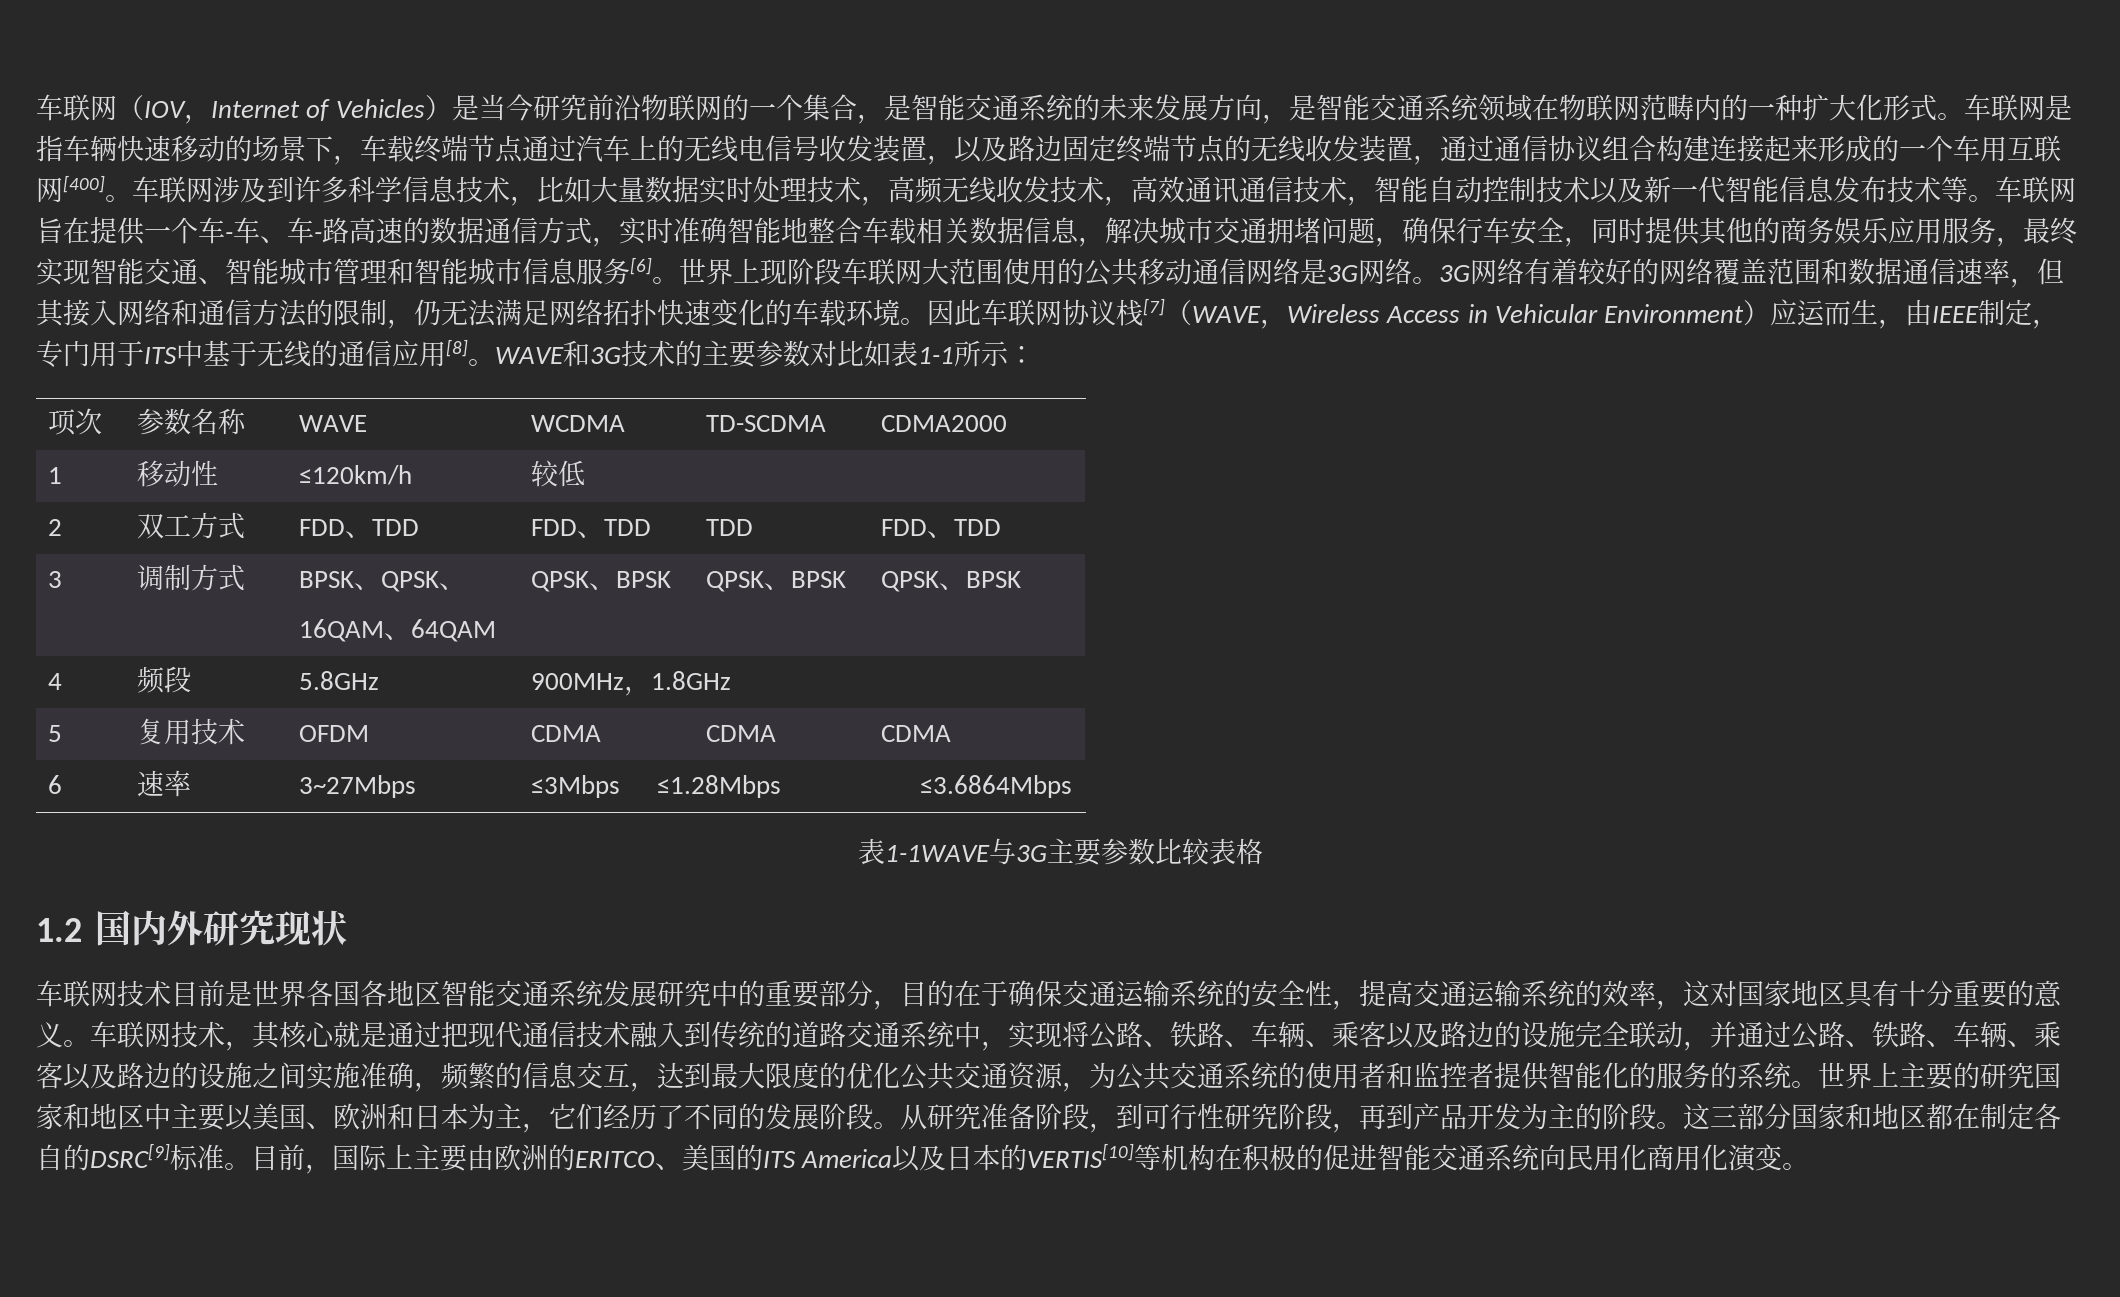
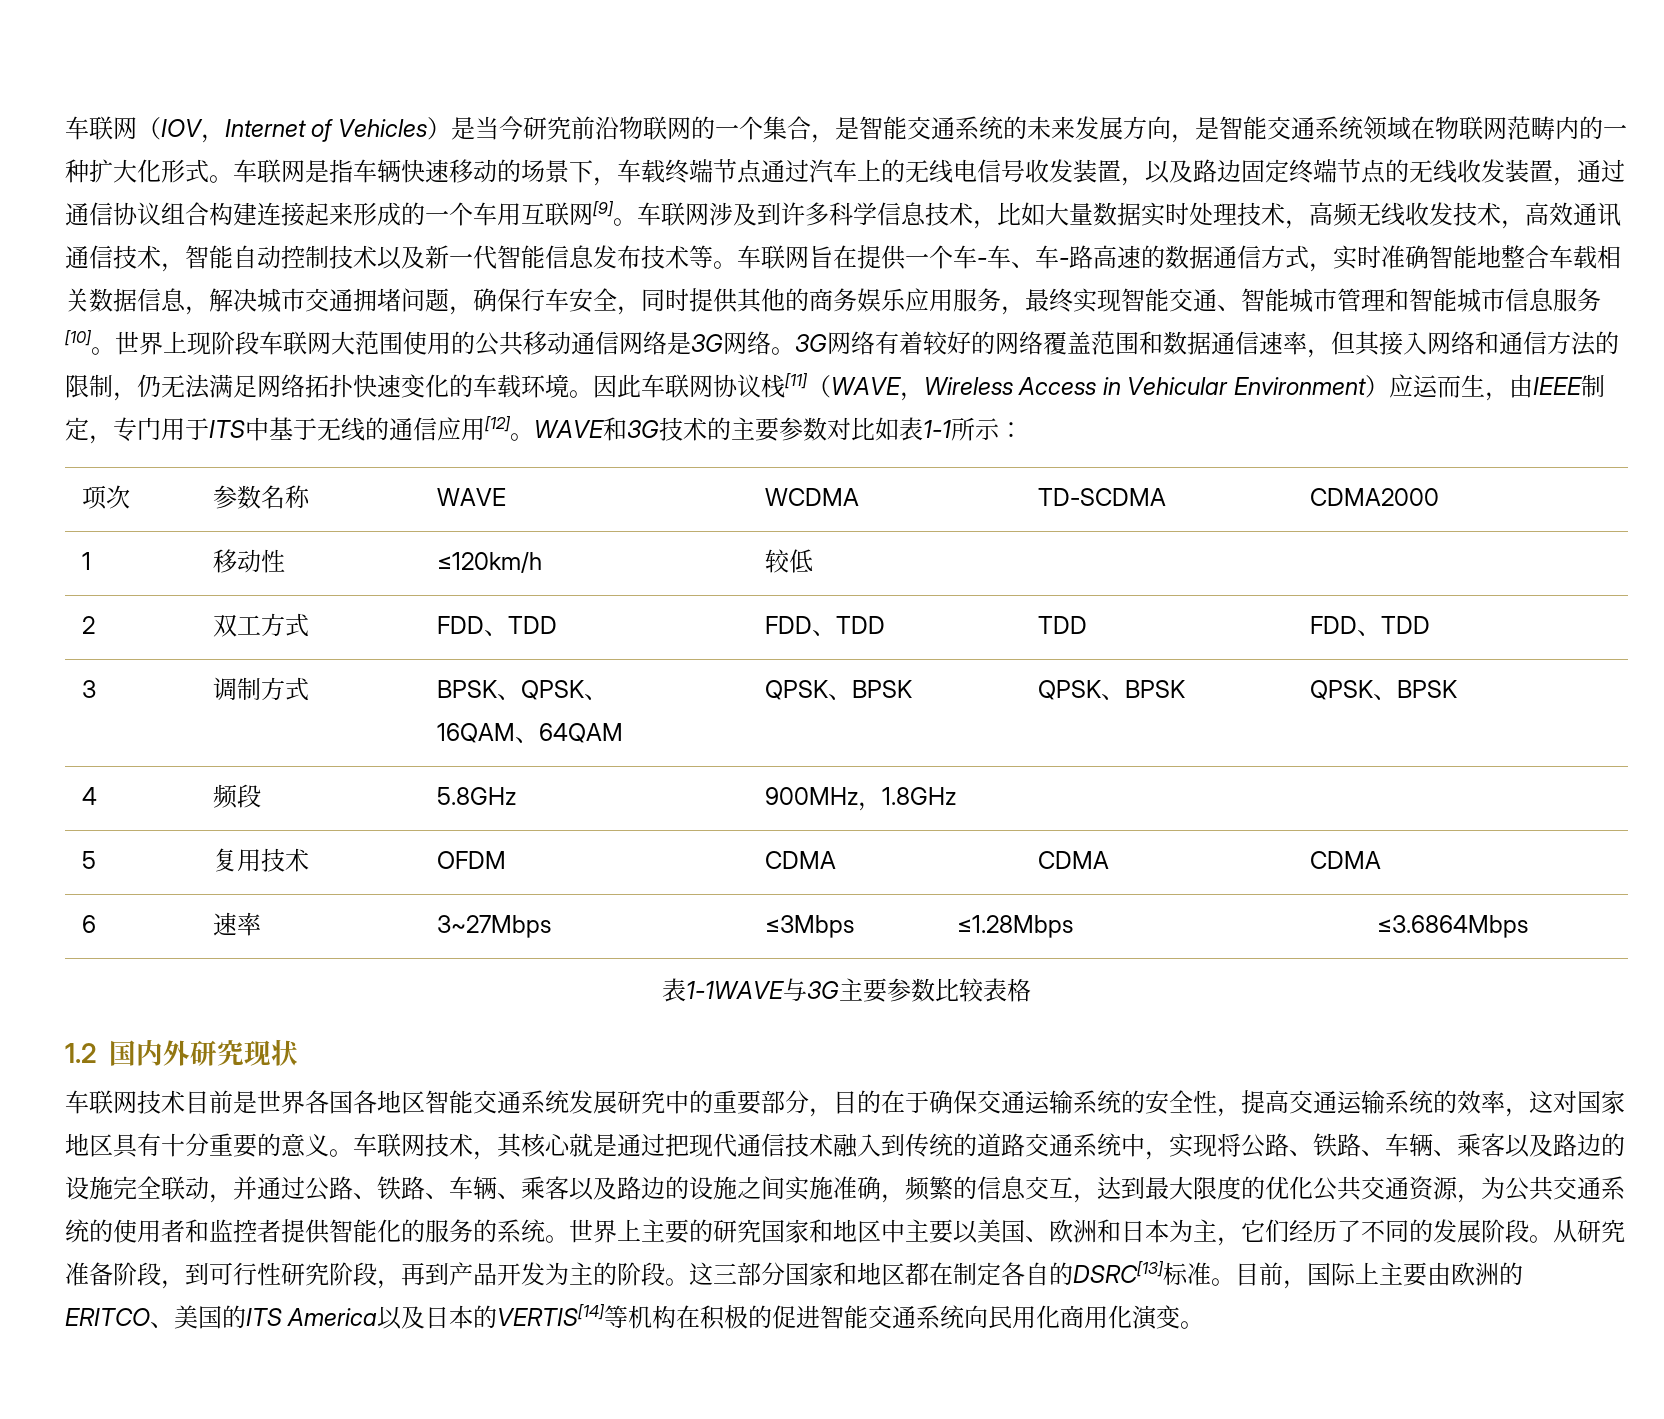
- 车联网是指车辆快速移动的场景下，车载终端节点通过汽车上的无线电信号收发装置，以及路边固定终端节点的无线收发装置，通过通信协议组合构建连接起来形成的一个车用互联网[400]。
+ 车联网是指车辆快速移动的场景下，车载终端节点通过汽车上的无线电信号收发装置，以及路边固定终端节点的无线收发装置，通过通信协议组合构建连接起来形成的一个车用互联网[9]。
- 车联网旨在提供一个车-车、车-路高速的数据通信方式，实时准确智能地整合车载相关数据信息，解决城市交通拥堵问题，确保行车安全，同时提供其他的商务娱乐应用服务，最终实现智能交通、智能城市管理和智能城市信息服务[6]。
+ 车联网旨在提供一个车-车、车-路高速的数据通信方式，实时准确智能地整合车载相关数据信息，解决城市交通拥堵问题，确保行车安全，同时提供其他的商务娱乐应用服务，最终实现智能交通、智能城市管理和智能城市信息服务[10]。
- 因此车联网协议栈[7]（WAVE，Wireless Access in Vehicular Environment）应运而生，由IEEE制定，专门用于ITS中基于无线的通信应用[8]。
+ 因此车联网协议栈[11]（WAVE，Wireless Access in Vehicular Environment）应运而生，由IEEE制定，专门用于ITS中基于无线的通信应用[12]。
- 这三部分国家和地区都在制定各自的DSRC[9]标准。
+ 这三部分国家和地区都在制定各自的DSRC[13]标准。
- 目前，国际上主要由欧洲的ERITCO、美国的ITS America以及日本的VERTIS[10]等机构在积极的促进智能交通系统向民用化商用化演变。
+ 目前，国际上主要由欧洲的ERITCO、美国的ITS America以及日本的VERTIS[14]等机构在积极的促进智能交通系统向民用化商用化演变。

